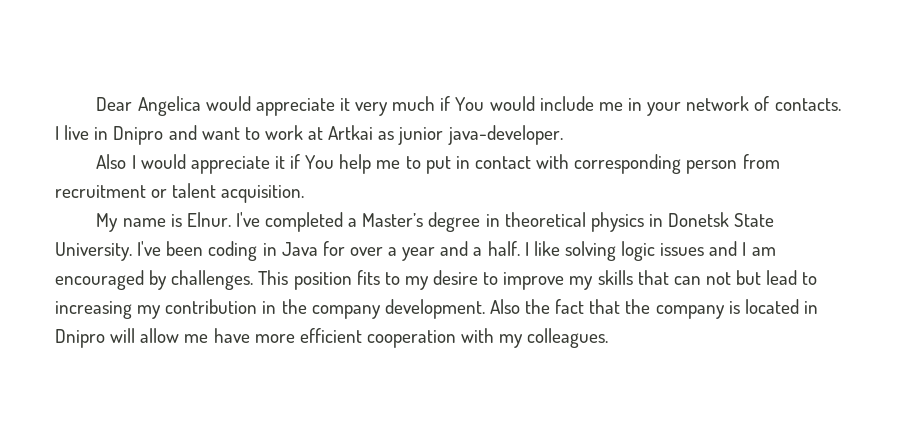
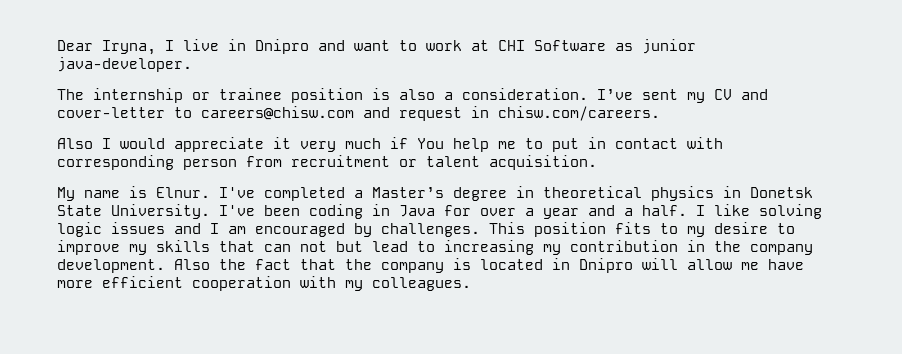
- Dear Angelica would appreciate it very much if You would include me in your network of contacts. I live in Dnipro and want to work at Artkai as junior java-developer.
+ Dear Iryna, I live in Dnipro and want to work at CHI Software as junior java-developer.
+ The internship or trainee position is also a consideration. I’ve sent my CV and cover-letter to careers@chisw.com and request in chisw.com/careers.
- Also I would appreciate it if You help me to put in contact with corresponding person from recruitment or talent acquisition.
+ Also I would appreciate it very much if You help me to put in contact with corresponding person from recruitment or talent acquisition.

